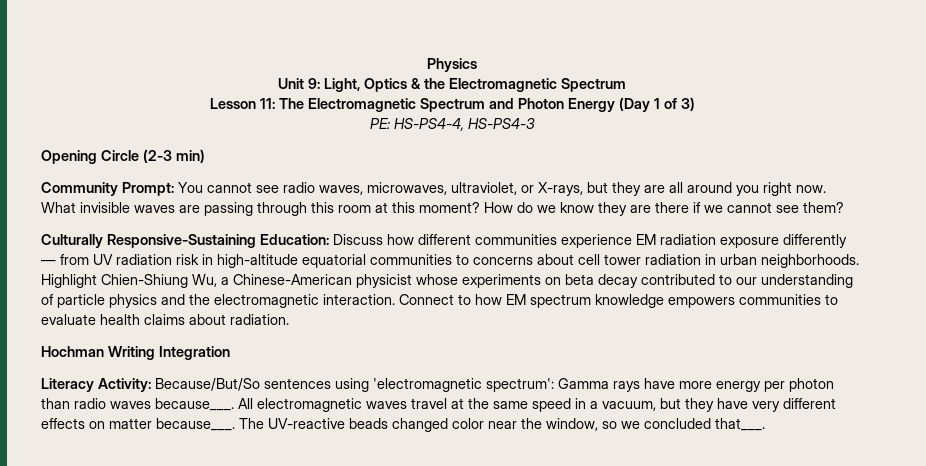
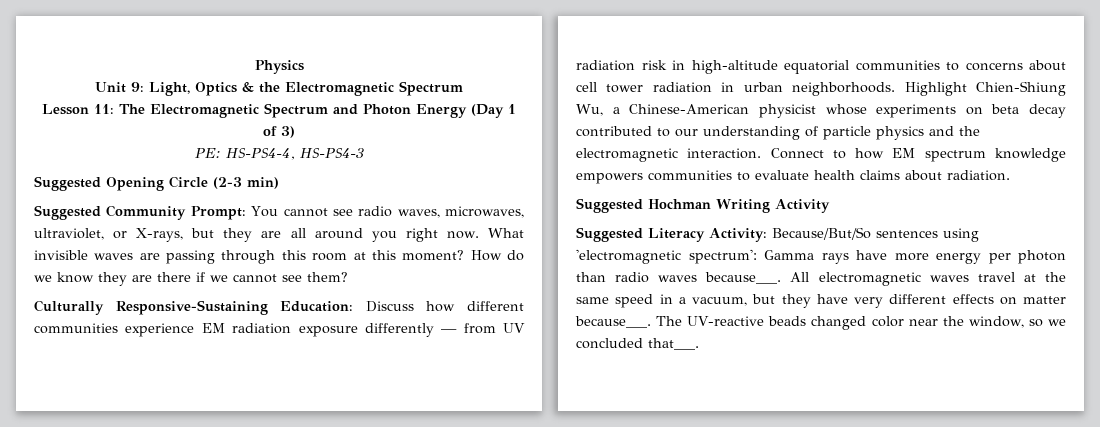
- Opening Circle (2-3 min)
+ Suggested Opening Circle (2-3 min)
- Community Prompt: You cannot see radio waves, microwaves, ultraviolet, or X-rays, but they are all around you right now.
+ Suggested Community Prompt: You cannot see radio waves, microwaves, ultraviolet, or X-rays, but they are all around you right now.
- Hochman Writing Integration
- Literacy Activity: Because/But/So sentences using 'electromagnetic spectrum': Gamma rays have more energy per photon than radio waves because___.
+ Suggested Hochman Writing Activity
+ Suggested Literacy Activity: Because/But/So sentences using 'electromagnetic spectrum': Gamma rays have more energy per photon than radio waves because___.

